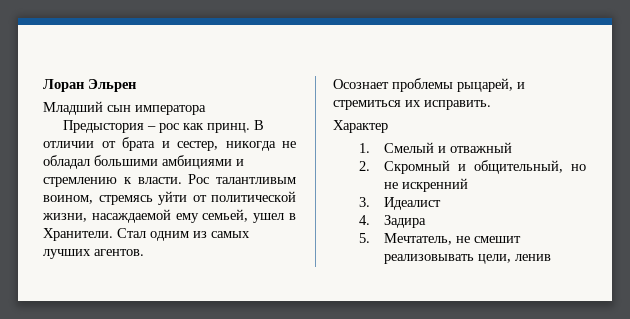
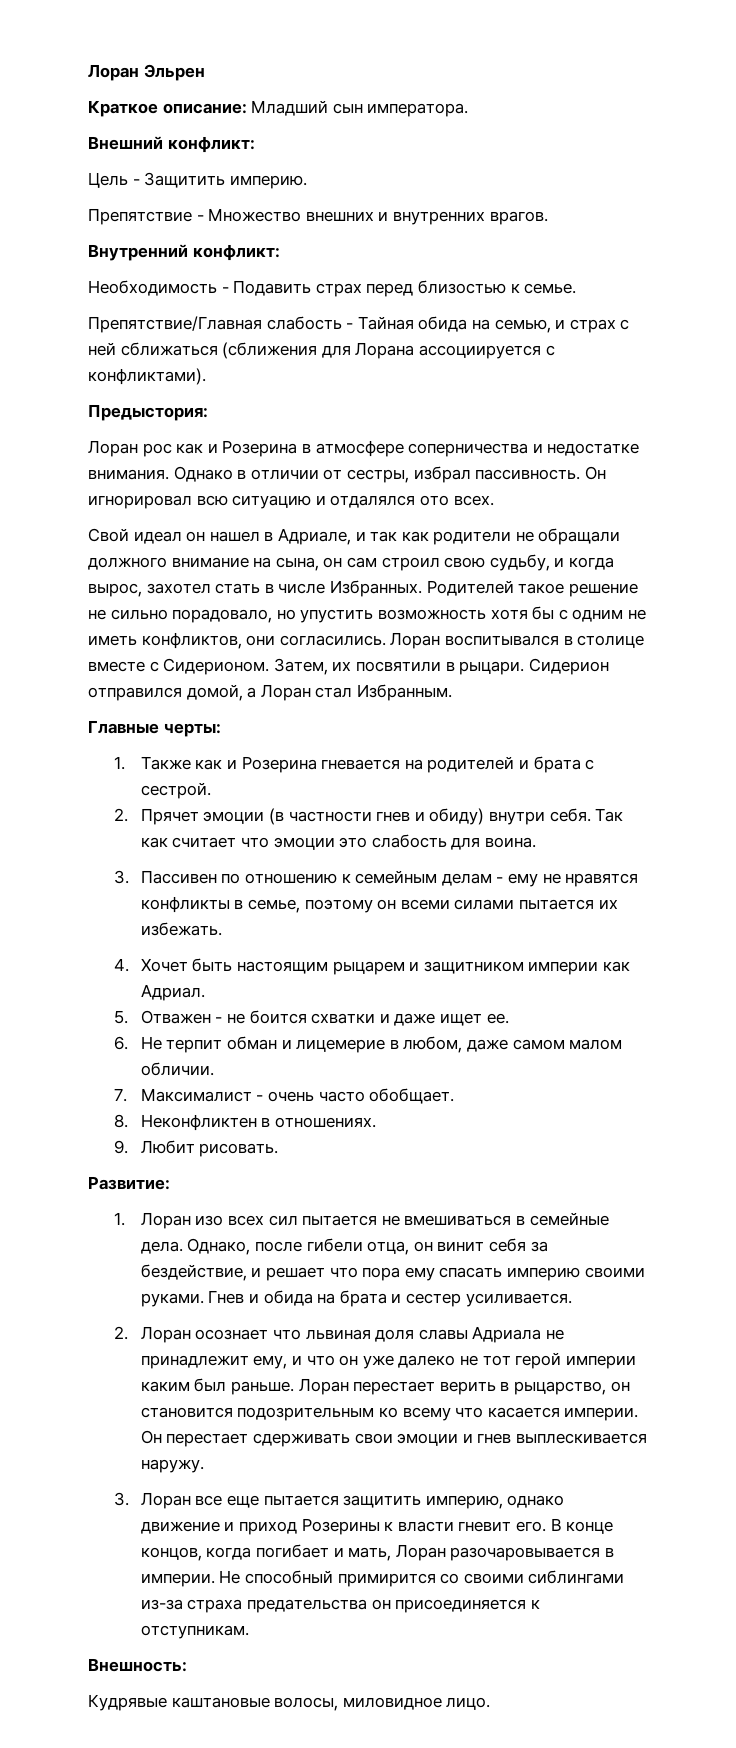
- Младший сын императора
- Предыстория – рос как принц. В отличии от брата и сестер, никогда не обладал большими амбициями и стремлению к власти. Рос талантливым воином, стремясь уйти от политической жизни, насаждаемой ему семьей, ушел в Хранители. Стал одним из самых лучших агентов.
- Осознает проблемы рыцарей, и стремиться их исправить.
- Характер
- 1. Смелый и отважный
- 2. Скромный и общительный, но не искренний
- 3. Идеалист
- 4. Задира
- 5. Мечтатель, не смешит реализовывать цели, ленив
+ Краткое описание: Младший сын императора.
+ Внешний конфликт:
+ Цель - Защитить империю.
+ Препятствие - Множество внешних и внутренних врагов.
+ Внутренний конфликт:
+ Необходимость - Подавить страх перед близостью к семье.
+ Препятствие/Главная слабость - Тайная обида на семью, и страх с ней сближаться (сближения для Лорана ассоциируется с конфликтами).
+ Предыстория:
+ Лоран рос как и Розерина в атмосфере соперничества и недостатке внимания. Однако в отличии от сестры, избрал пассивность. Он игнорировал всю ситуацию и отдалялся ото всех.
+ Свой идеал он нашел в Адриале, и так как родители не обращали должного внимание на сына, он сам строил свою судьбу, и когда вырос, захотел стать в числе Избранных. Родителей такое решение не сильно порадовало, но упустить возможность хотя бы с одним не иметь конфликтов, они согласились. Лоран воспитывался в столице вместе с Сидерионом. Затем, их посвятили в рыцари. Сидерион отправился домой, а Лоран стал Избранным.
+ Главные черты:
+ 1. Также как и Розерина гневается на родителей и брата с сестрой.
+ 2. Прячет эмоции (в частности гнев и обиду) внутри себя. Так как считает что эмоции это слабость для воина.
+ 3. Пассивен по отношению к семейным делам - ему не нравятся конфликты в семье, поэтому он всеми силами пытается их избежать.
+ 4. Хочет быть настоящим рыцарем и защитником империи как Адриал.
+ 5. Отважен - не боится схватки и даже ищет ее.
+ 6. Не терпит обман и лицемерие в любом, даже самом малом обличии.
+ 7. Максималист - очень часто обобщает.
+ 8. Неконфликтен в отношениях.
+ 9. Любит рисовать.
+ Развитие:
+ 1. Лоран изо всех сил пытается не вмешиваться в семейные дела. Однако, после гибели отца, он винит себя за бездействие, и решает что пора ему спасать империю своими руками. Гнев и обида на брата и сестер усиливается.
+ 2. Лоран осознает что львиная доля славы Адриала не принадлежит ему, и что он уже далеко не тот герой империи каким был раньше. Лоран перестает верить в рыцарство, он становится подозрительным ко всему что касается империи. Он перестает сдерживать свои эмоции и гнев выплескивается наружу.
+ 3. Лоран все еще пытается защитить империю, однако движение и приход Розерины к власти гневит его. В конце концов, когда погибает и мать, Лоран разочаровывается в империи. Не способный примирится со своими сиблингами из-за страха предательства он присоединяется к отступникам.
+ Внешность:
+ Кудрявые каштановые волосы, миловидное лицо.

